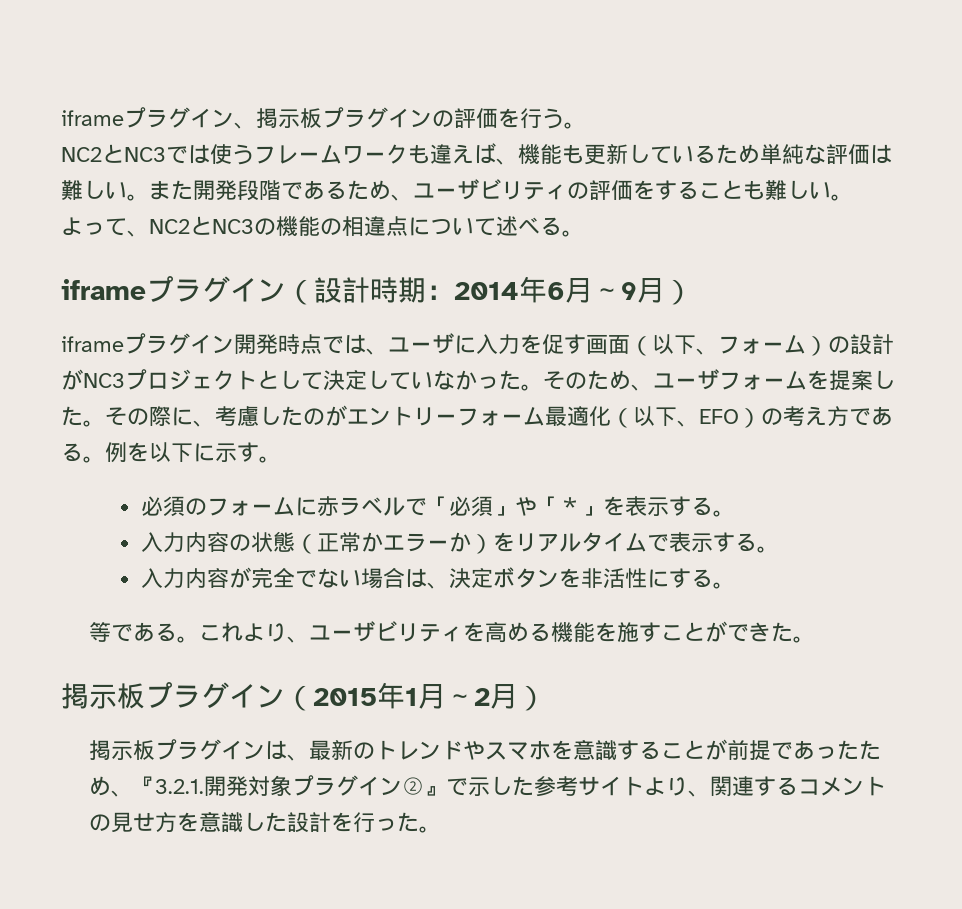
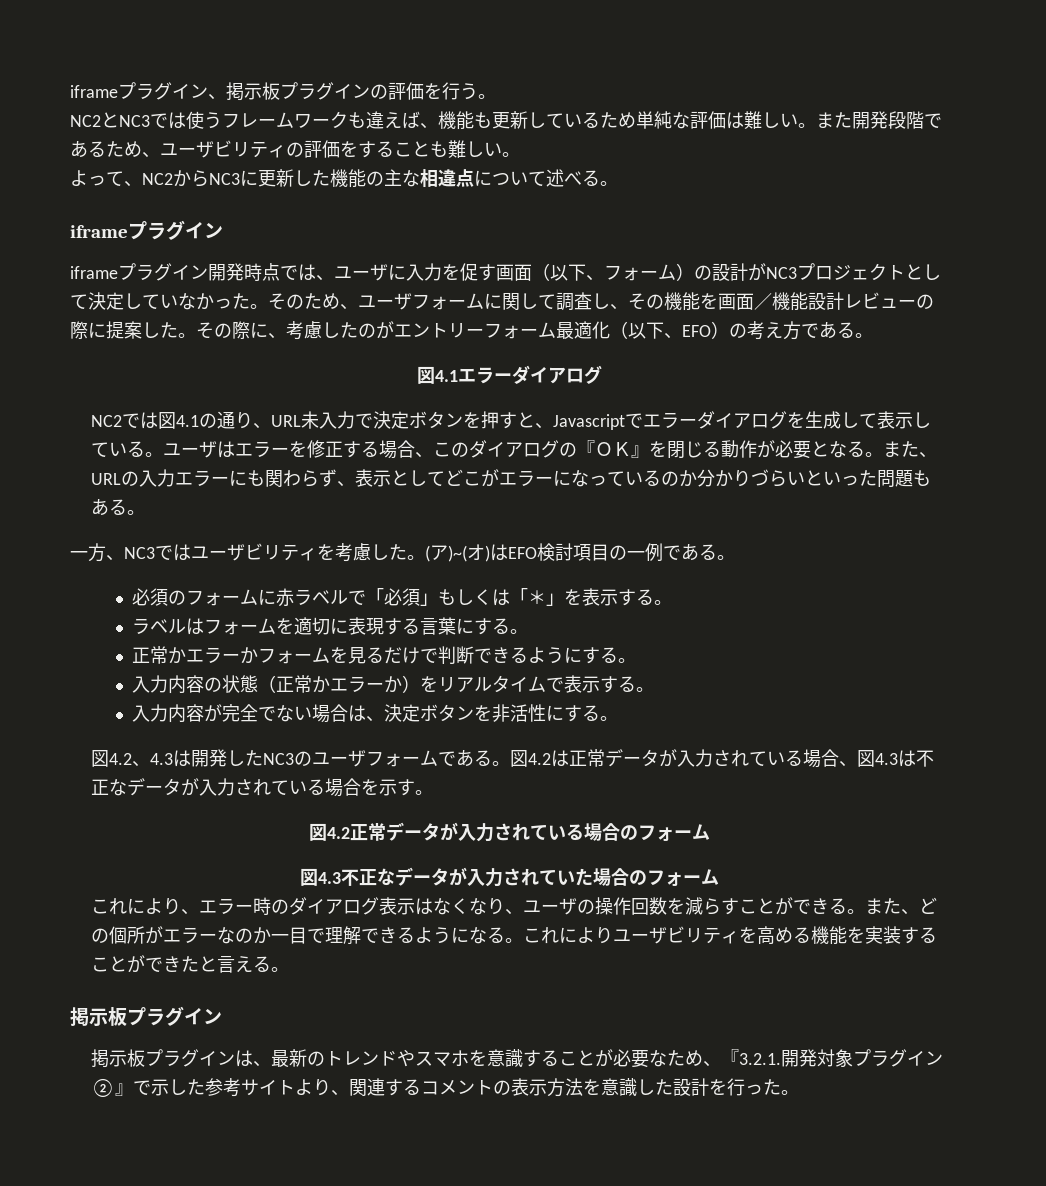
- よって、NC2とNC3の機能の相違点について述べる。
- iframeプラグイン（設計時期：2014年6月～9月）
+ よって、NC2からNC3に更新した機能の主な相違点について述べる。
+ iframeプラグイン
- そのため、ユーザフォームを提案した。
+ そのため、ユーザフォームに関して調査し、その機能を画面／機能設計レビューの際に提案した。
- その際に、考慮したのがエントリーフォーム最適化（以下、EFO）の考え方である。例を以下に示す。
+ その際に、考慮したのがエントリーフォーム最適化（以下、EFO）の考え方である。
+ 図4.1エラーダイアログ
+ NC2では図4.1の通り、URL未入力で決定ボタンを押すと、Javascriptでエラーダイアログを生成して表示している。ユーザはエラーを修正する場合、このダイアログの『ＯＫ』を閉じる動作が必要となる。また、URLの入力エラーにも関わらず、表示としてどこがエラーになっているのか分かりづらいといった問題もある。
+ 一方、NC3ではユーザビリティを考慮した。(ア)~(オ)はEFO検討項目の一例である。
- 必須のフォームに赤ラベルで「必須」や「＊」を表示する。
+ 必須のフォームに赤ラベルで「必須」もしくは「＊」を表示する。
+ ラベルはフォームを適切に表現する言葉にする。
+ 正常かエラーかフォームを見るだけで判断できるようにする。
- 等である。これより、ユーザビリティを高める機能を施すことができた。
- 掲示板プラグイン（2015年1月～2月）
+ 図4.2、4.3は開発したNC3のユーザフォームである。図4.2は正常データが入力されている場合、図4.3は不正なデータが入力されている場合を示す。
+ 図4.2正常データが入力されている場合のフォーム
+ 図4.3不正なデータが入力されていた場合のフォーム
+ これにより、エラー時のダイアログ表示はなくなり、ユーザの操作回数を減らすことができる。また、どの個所がエラーなのか一目で理解できるようになる。これによりユーザビリティを高める機能を実装することができたと言える。
+ 掲示板プラグイン
- 掲示板プラグインは、最新のトレンドやスマホを意識することが前提であったため、『3.2.1.開発対象プラグイン②』で示した参考サイトより、関連するコメントの見せ方を意識した設計を行った。
+ 掲示板プラグインは、最新のトレンドやスマホを意識することが必要なため、『3.2.1.開発対象プラグイン②』で示した参考サイトより、関連するコメントの表示方法を意識した設計を行った。

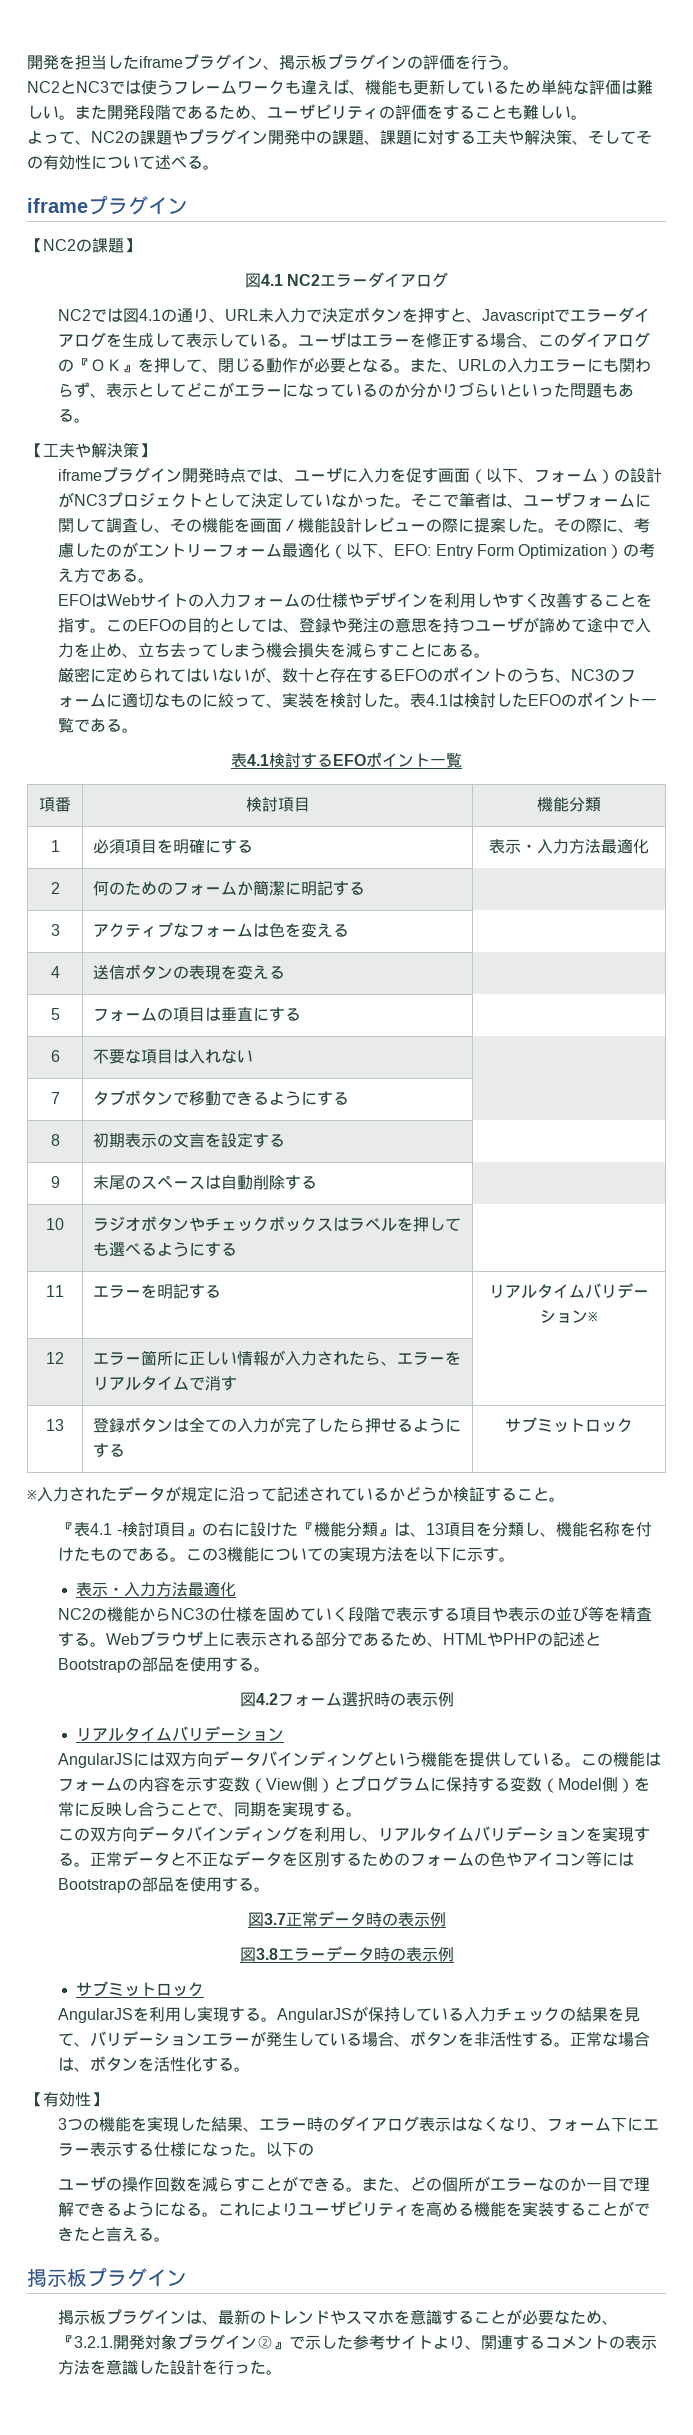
- iframeプラグイン、掲示板プラグインの評価を行う。
+ 開発を担当したiframeプラグイン、掲示板プラグインの評価を行う。
- よって、NC2からNC3に更新した機能の主な相違点について述べる。
+ よって、NC2の課題やプラグイン開発中の課題、課題に対する工夫や解決策、そしてその有効性について述べる。
- iframeプラグイン開発時点では、ユーザに入力を促す画面（以下、フォーム）の設計がNC3プロジェクトとして決定していなかった。そのため、ユーザフォームに関して調査し、その機能を画面／機能設計レビューの際に提案した。その際に、考慮したのがエントリーフォーム最適化（以下、EFO）の考え方である。
- 図4.1エラーダイアログ
+ 【NC2の課題】
+ 図4.1 NC2エラーダイアログ
- ユーザはエラーを修正する場合、このダイアログの『ＯＫ』を閉じる動作が必要となる。
+ ユーザはエラーを修正する場合、このダイアログの『ＯＫ』を押して、閉じる動作が必要となる。
- 一方、NC3ではユーザビリティを考慮した。(ア)~(オ)はEFO検討項目の一例である。
- 必須のフォームに赤ラベルで「必須」もしくは「＊」を表示する。
- ラベルはフォームを適切に表現する言葉にする。
- 正常かエラーかフォームを見るだけで判断できるようにする。
- 入力内容の状態（正常かエラーか）をリアルタイムで表示する。
- 入力内容が完全でない場合は、決定ボタンを非活性にする。
- 図4.2、4.3は開発したNC3のユーザフォームである。図4.2は正常データが入力されている場合、図4.3は不正なデータが入力されている場合を示す。
- 図4.2正常データが入力されている場合のフォーム
- 図4.3不正なデータが入力されていた場合のフォーム
- これにより、エラー時のダイアログ表示はなくなり、ユーザの操作回数を減らすことができる。
+ 【工夫や解決策】
+ iframeプラグイン開発時点では、ユーザに入力を促す画面（以下、フォーム）の設計がNC3プロジェクトとして決定していなかった。そこで筆者は、ユーザフォームに関して調査し、その機能を画面／機能設計レビューの際に提案した。その際に、考慮したのがエントリーフォーム最適化（以下、EFO: Entry Form Optimization）の考え方である。
+ EFOはWebサイトの入力フォームの仕様やデザインを利用しやすく改善することを指す。このEFOの目的としては、登録や発注の意思を持つユーザが諦めて途中で入力を止め、立ち去ってしまう機会損失を減らすことにある。
+ 厳密に定められてはいないが、数十と存在するEFOのポイントのうち、NC3のフォームに適切なものに絞って、実装を検討した。表4.1は検討したEFOのポイント一覧である。
+ 表4.1検討するEFOポイント一覧
+ 項番 | 検討項目 | 機能分類
+ 1 | 必須項目を明確にする | 表示・入力方法最適化
+ 2 | 何のためのフォームか簡潔に明記する |
+ 3 | アクティブなフォームは色を変える |
+ 4 | 送信ボタンの表現を変える |
+ 5 | フォームの項目は垂直にする |
+ 6 | 不要な項目は入れない |
+ 7 | タブボタンで移動できるようにする |
+ 8 | 初期表示の文言を設定する |
+ 9 | 末尾のスペースは自動削除する |
+ 10 | ラジオボタンやチェックボックスはラベルを押しても選べるようにする |
+ 11 | エラーを明記する | リアルタイムバリデーション※
+ 12 | エラー箇所に正しい情報が入力されたら、エラーをリアルタイムで消す |
+ 13 | 登録ボタンは全ての入力が完了したら押せるようにする | サブミットロック
+ ※入力されたデータが規定に沿って記述されているかどうか検証すること。
+ 『表4.1 -検討項目』の右に設けた『機能分類』は、13項目を分類し、機能名称を付けたものである。この3機能についての実現方法を以下に示す。
+ 表示・入力方法最適化
+ NC2の機能からNC3の仕様を固めていく段階で表示する項目や表示の並び等を精査する。Webブラウザ上に表示される部分であるため、HTMLやPHPの記述とBootstrapの部品を使用する。
+ 図4.2フォーム選択時の表示例
+ リアルタイムバリデーション
+ AngularJSには双方向データバインディングという機能を提供している。この機能はフォームの内容を示す変数（View側）とプログラムに保持する変数（Model側）を常に反映し合うことで、同期を実現する。
+ この双方向データバインディングを利用し、リアルタイムバリデーションを実現する。正常データと不正なデータを区別するためのフォームの色やアイコン等にはBootstrapの部品を使用する。
+ 図3.7正常データ時の表示例
+ 図3.8エラーデータ時の表示例
+ サブミットロック
+ AngularJSを利用し実現する。AngularJSが保持している入力チェックの結果を見て、バリデーションエラーが発生している場合、ボタンを非活性する。正常な場合は、ボタンを活性化する。
+ 【有効性】
+ 3つの機能を実現した結果、エラー時のダイアログ表示はなくなり、フォーム下にエラー表示する仕様になった。以下の
+ ユーザの操作回数を減らすことができる。

